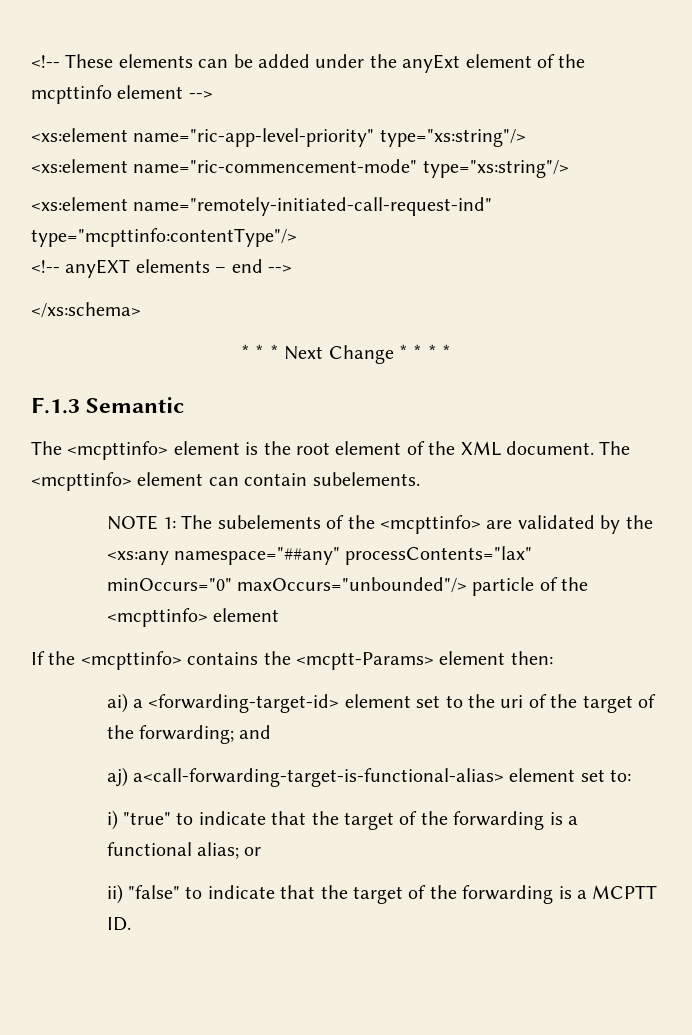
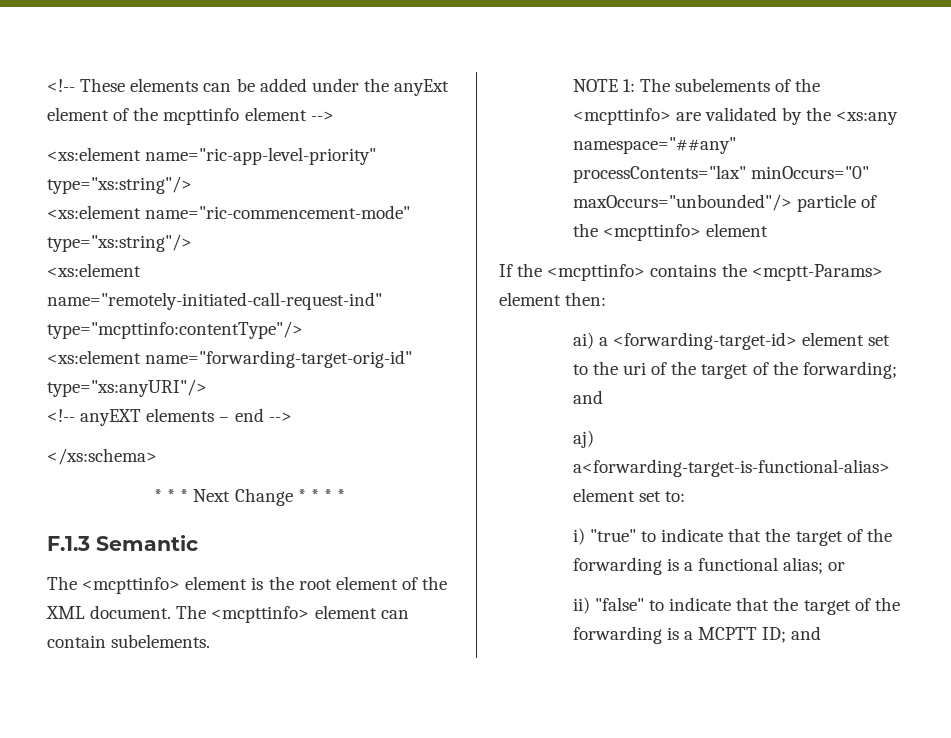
+ <xs:element name="forwarding-target-orig-id" type="xs:anyURI"/>
- aj) a<call-forwarding-target-is-functional-alias> element set to:
+ aj) a<forwarding-target-is-functional-alias> element set to:
- ii) "false" to indicate that the target of the forwarding is a MCPTT ID.
+ ii) "false" to indicate that the target of the forwarding is a MCPTT ID; and

